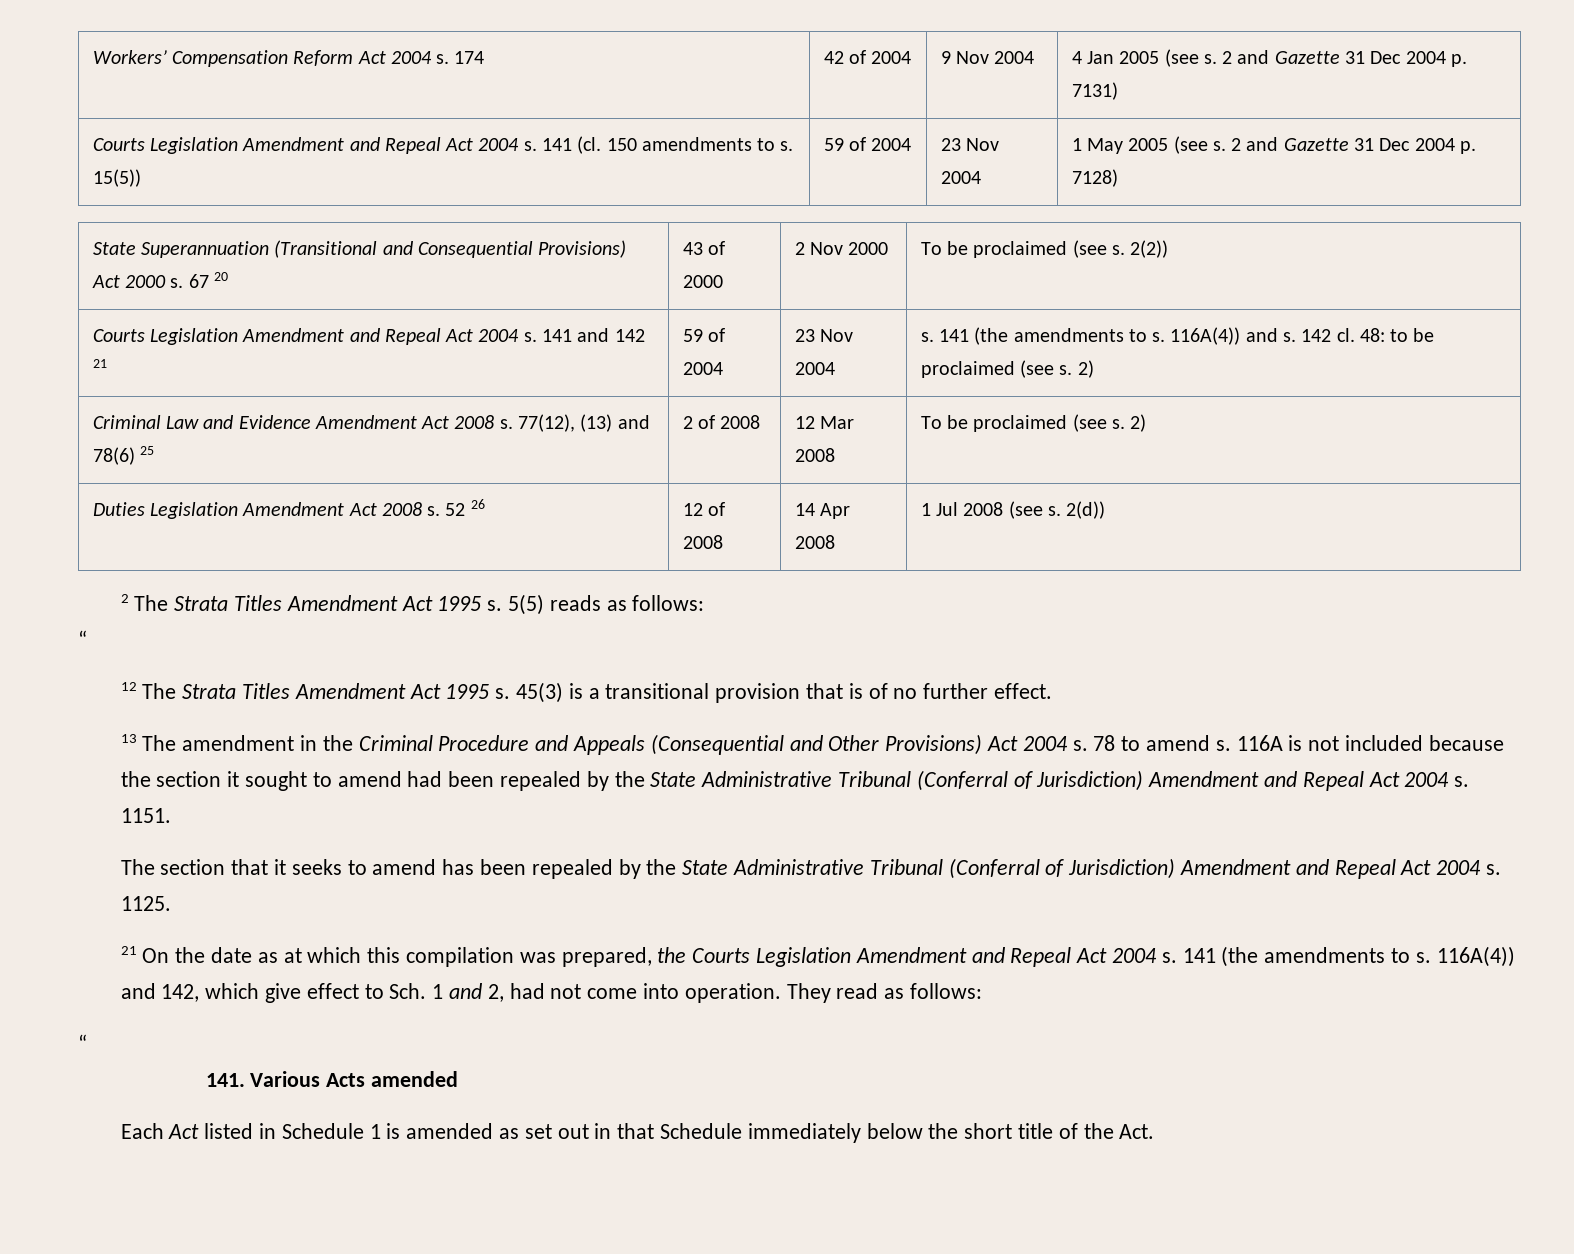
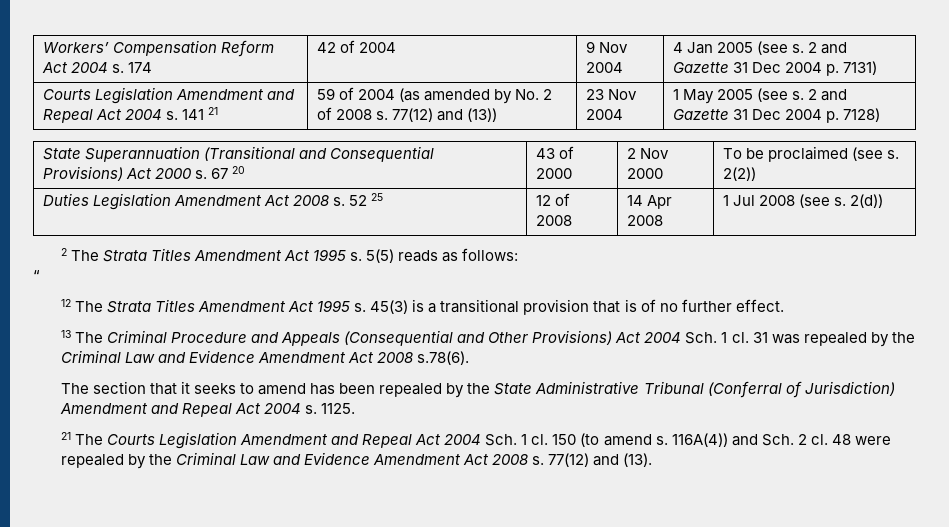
- Courts Legislation Amendment and Repeal Act 2004 s. 141 (cl. 150 amendments to s. 15(5)) | 59 of 2004 | 23 Nov 2004 | 1 May 2005 (see s. 2 and Gazette 31 Dec 2004 p. 7128)
+ Courts Legislation Amendment and Repeal Act 2004 s. 141 21 | 59 of 2004 (as amended by No. 2 of 2008 s. 77(12) and (13)) | 23 Nov 2004 | 1 May 2005 (see s. 2 and Gazette 31 Dec 2004 p. 7128)
- Courts Legislation Amendment and Repeal Act 2004 s. 141 and 142 21 | 59 of 2004 | 23 Nov 2004 | s. 141 (the amendments to s. 116A(4)) and s. 142 cl. 48: to be proclaimed (see s. 2)
- Criminal Law and Evidence Amendment Act 2008 s. 77(12), (13) and 78(6) 25 | 2 of 2008 | 12 Mar 2008 | To be proclaimed (see s. 2)
- Duties Legislation Amendment Act 2008 s. 52 26 | 12 of 2008 | 14 Apr 2008 | 1 Jul 2008 (see s. 2(d))
+ Duties Legislation Amendment Act 2008 s. 52 25 | 12 of 2008 | 14 Apr 2008 | 1 Jul 2008 (see s. 2(d))
- 13 The amendment in the Criminal Procedure and Appeals (Consequential and Other Provisions) Act 2004 s. 78 to amend s. 116A is not included because the section it sought to amend had been repealed by the State Administrative Tribunal (Conferral of Jurisdiction) Amendment and Repeal Act 2004 s. 1151.
+ 13 The Criminal Procedure and Appeals (Consequential and Other Provisions) Act 2004 Sch. 1 cl. 31 was repealed by the Criminal Law and Evidence Amendment Act 2008 s.78(6).
- 21 On the date as at which this compilation was prepared, the Courts Legislation Amendment and Repeal Act 2004 s. 141 (the amendments to s. 116A(4)) and 142, which give effect to Sch. 1 and 2, had not come into operation. They read as follows:
- “
- 141. Various Acts amended
- Each Act listed in Schedule 1 is amended as set out in that Schedule immediately below the short title of the Act.
+ 21 The Courts Legislation Amendment and Repeal Act 2004 Sch. 1 cl. 150 (to amend s. 116A(4)) and Sch. 2 cl. 48 were repealed by the Criminal Law and Evidence Amendment Act 2008 s. 77(12) and (13).

